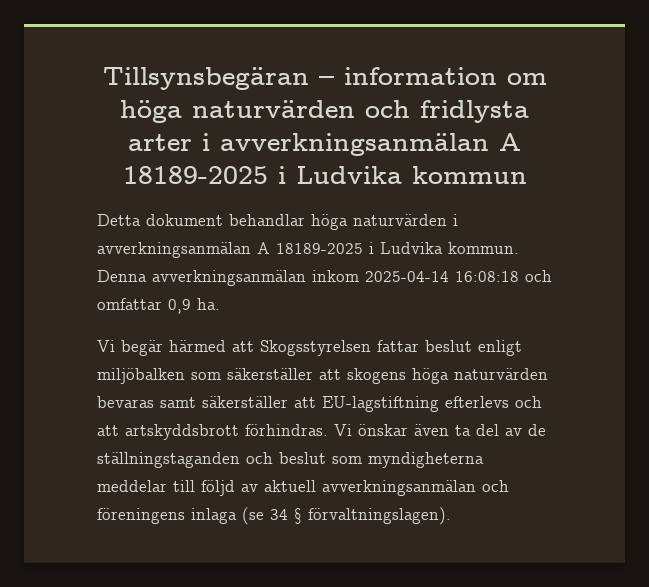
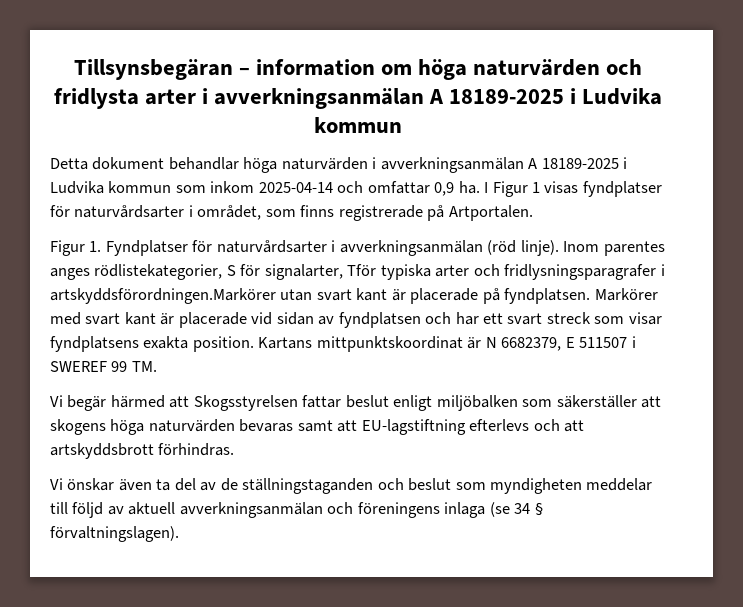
- Detta dokument behandlar höga naturvärden i avverkningsanmälan A 18189-2025 i Ludvika kommun. Denna avverkningsanmälan inkom 2025-04-14 16:08:18 och omfattar 0,9 ha.
+ Detta dokument behandlar höga naturvärden i avverkningsanmälan A 18189-2025 i Ludvika kommun som inkom 2025-04-14 och omfattar 0,9 ha. I Figur 1 visas fyndplatser för naturvårdsarter i området, som finns registrerade på Artportalen.
+ Figur 1. Fyndplatser för naturvårdsarter i avverkningsanmälan (röd linje). Inom parentes anges rödlistekategorier, S för signalarter, Tför typiska arter och fridlysningsparagrafer i artskyddsförordningen.Markörer utan svart kant är placerade på fyndplatsen. Markörer med svart kant är placerade vid sidan av fyndplatsen och har ett svart streck som visar fyndplatsens exakta position. Kartans mittpunktskoordinat är N 6682379, E 511507 i SWEREF 99 TM.
- Vi begär härmed att Skogsstyrelsen fattar beslut enligt miljöbalken som säkerställer att skogens höga naturvärden bevaras samt säkerställer att EU-lagstiftning efterlevs och att artskyddsbrott förhindras. Vi önskar även ta del av de ställningstaganden och beslut som myndigheterna meddelar till följd av aktuell avverkningsanmälan och föreningens inlaga (se 34 § förvaltningslagen).
+ Vi begär härmed att Skogsstyrelsen fattar beslut enligt miljöbalken som säkerställer att skogens höga naturvärden bevaras samt att EU-lagstiftning efterlevs och att artskyddsbrott förhindras.
+ Vi önskar även ta del av de ställningstaganden och beslut som myndigheten meddelar till följd av aktuell avverkningsanmälan och föreningens inlaga (se 34 § förvaltningslagen).

